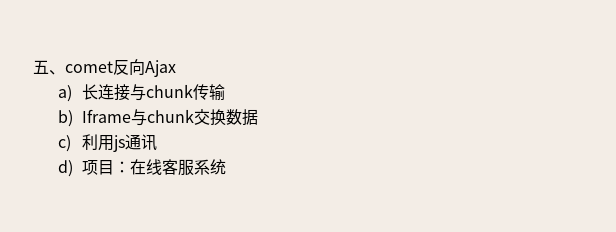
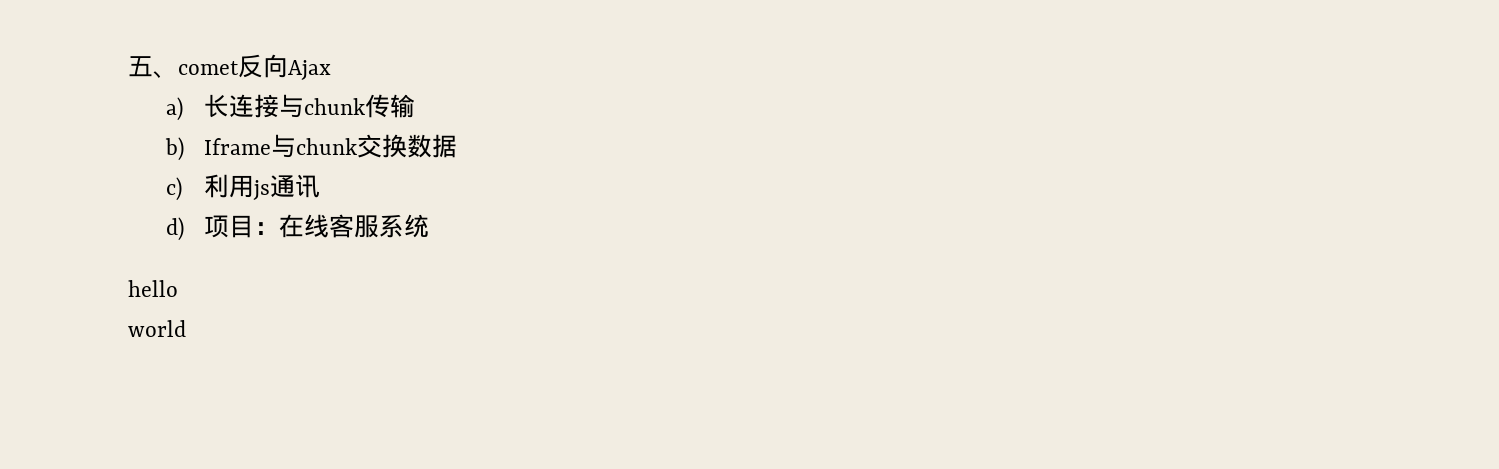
+ hello
+ world

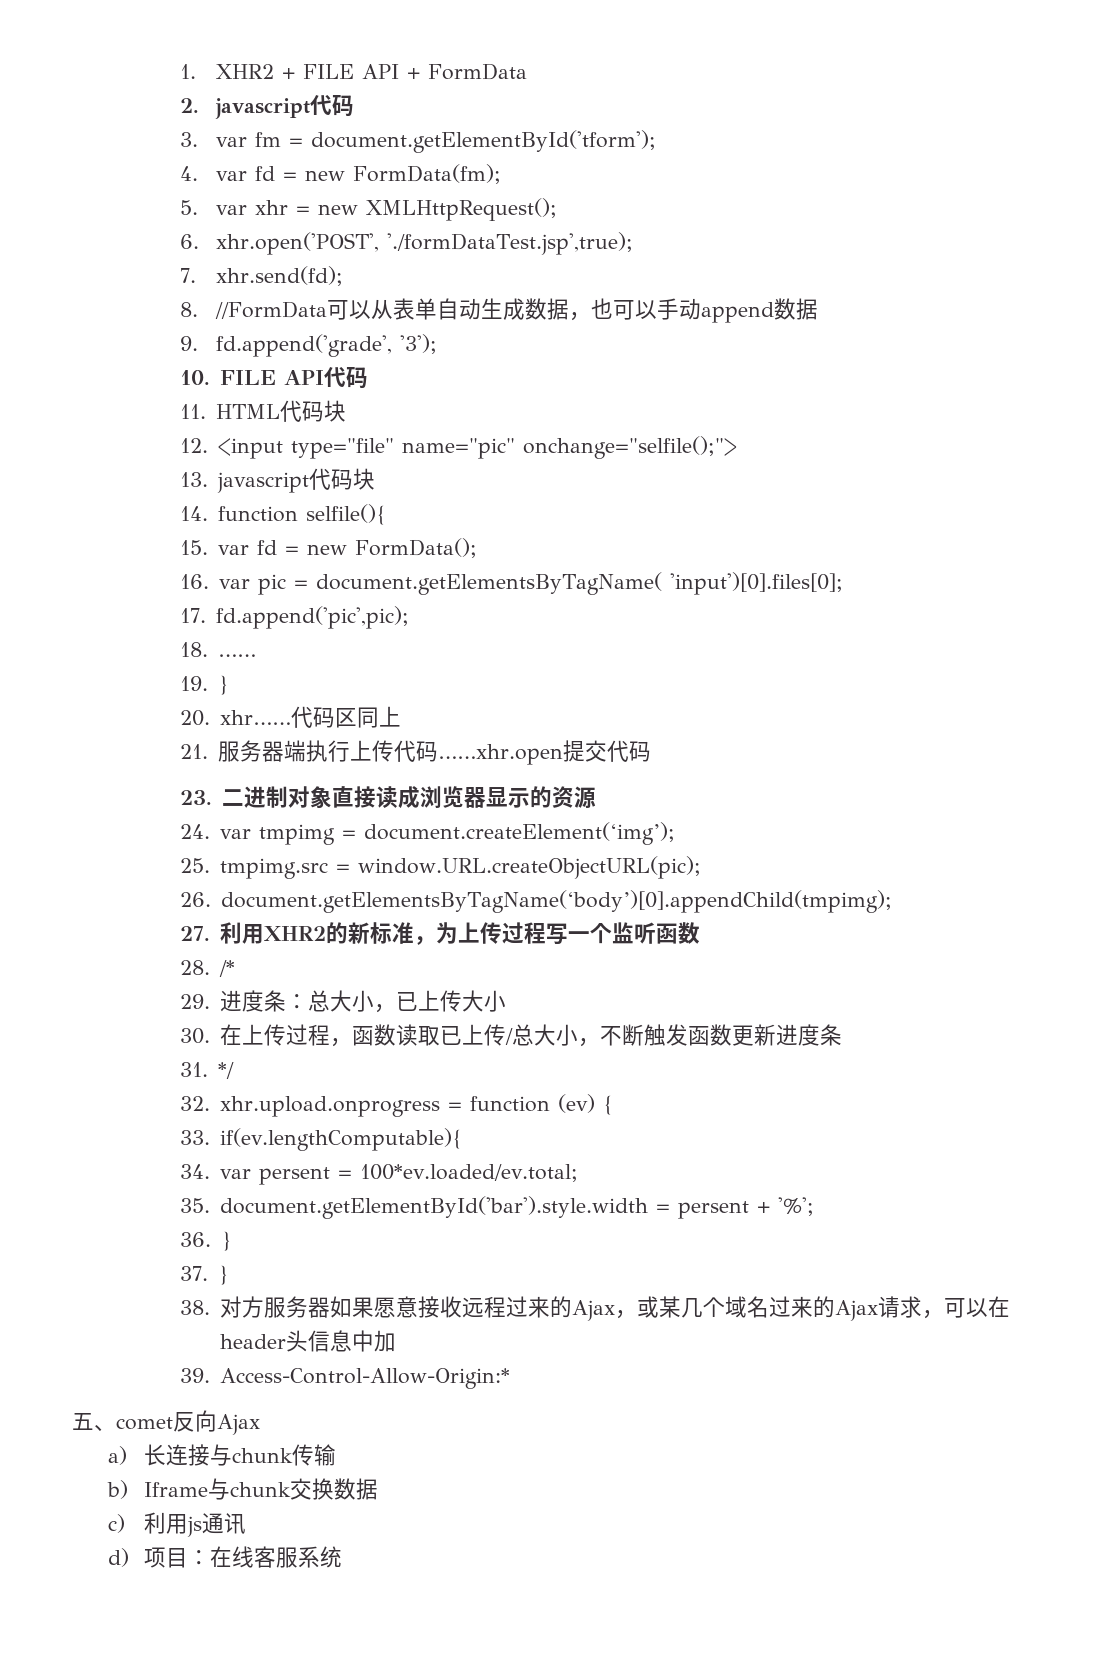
+ 1. XHR2 + FILE API + FormData
+ 2. javascript代码
+ 3. var fm = document.getElementById('tform');
+ 4. var fd = new FormData(fm);
+ 5. var xhr = new XMLHttpRequest();
+ 6. xhr.open('POST', './formDataTest.jsp',true);
+ 7. xhr.send(fd);
+ 8. //FormData可以从表单自动生成数据，也可以手动append数据
+ 9. fd.append('grade', '3');
+ 10. FILE API代码
+ 11. HTML代码块
+ 12. <input type="file" name="pic" onchange="selfile();">
+ 13. javascript代码块
+ 14. function selfile(){
+ 15. var fd = new FormData();
+ 16. var pic = document.getElementsByTagName( 'input')[0].files[0];
+ 17. fd.append('pic',pic);
+ 18. ……
+ 19. }
+ 20. xhr……代码区同上
+ 21.服务器端执行上传代码……xhr.open提交代码
+ 23.二进制对象直接读成浏览器显示的资源
+ 24. var tmpimg = document.createElement(‘img’);
+ 25. tmpimg.src = window.URL.createObjectURL(pic);
+ 26. document.getElementsByTagName(‘body’)[0].appendChild(tmpimg);
+ 27.利用XHR2的新标准，为上传过程写一个监听函数
+ 28. /*
+ 29.进度条：总大小，已上传大小
+ 30.在上传过程，函数读取已上传/总大小，不断触发函数更新进度条
+ 31. */
+ 32. xhr.upload.onprogress = function (ev) {
+ 33. if(ev.lengthComputable){
+ 34. var persent = 100*ev.loaded/ev.total;
+ 35. document.getElementById('bar').style.width = persent + '%';
+ 36. }
+ 37. }
+ 38.对方服务器如果愿意接收远程过来的Ajax，或某几个域名过来的Ajax请求，可以在header头信息中加
+ 39. Access-Control-Allow-Origin:*
- hello
- world

